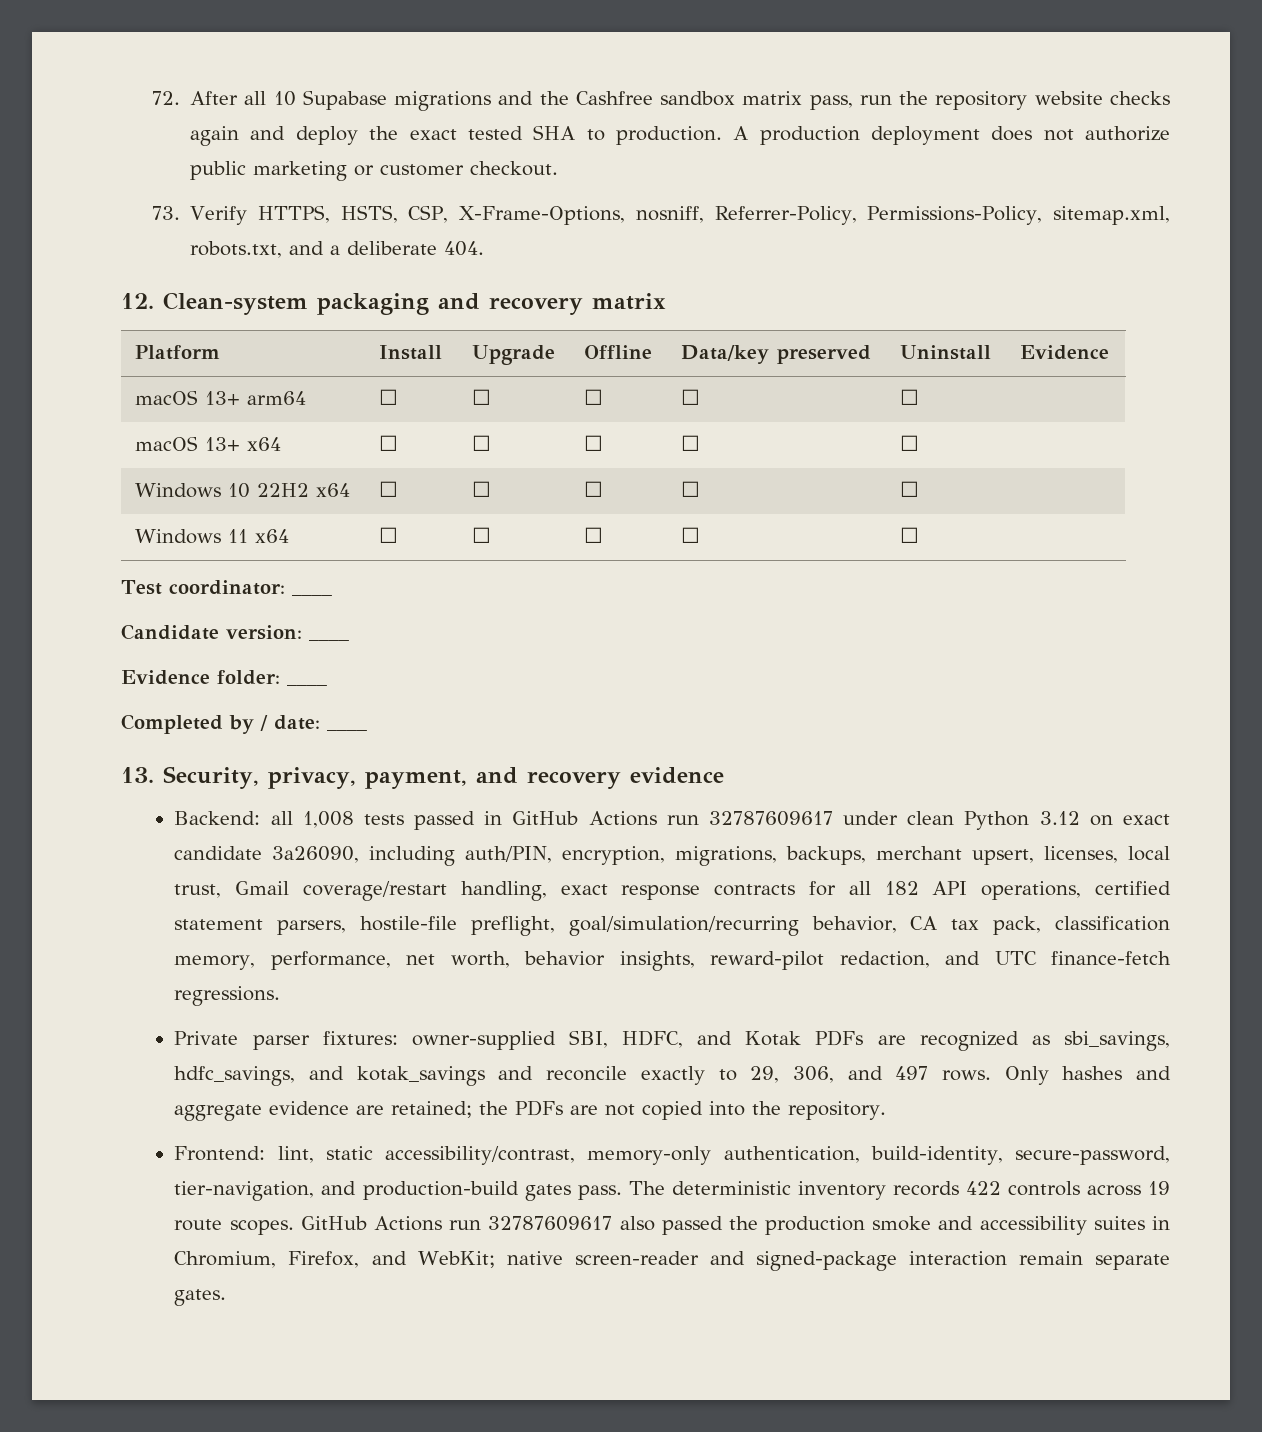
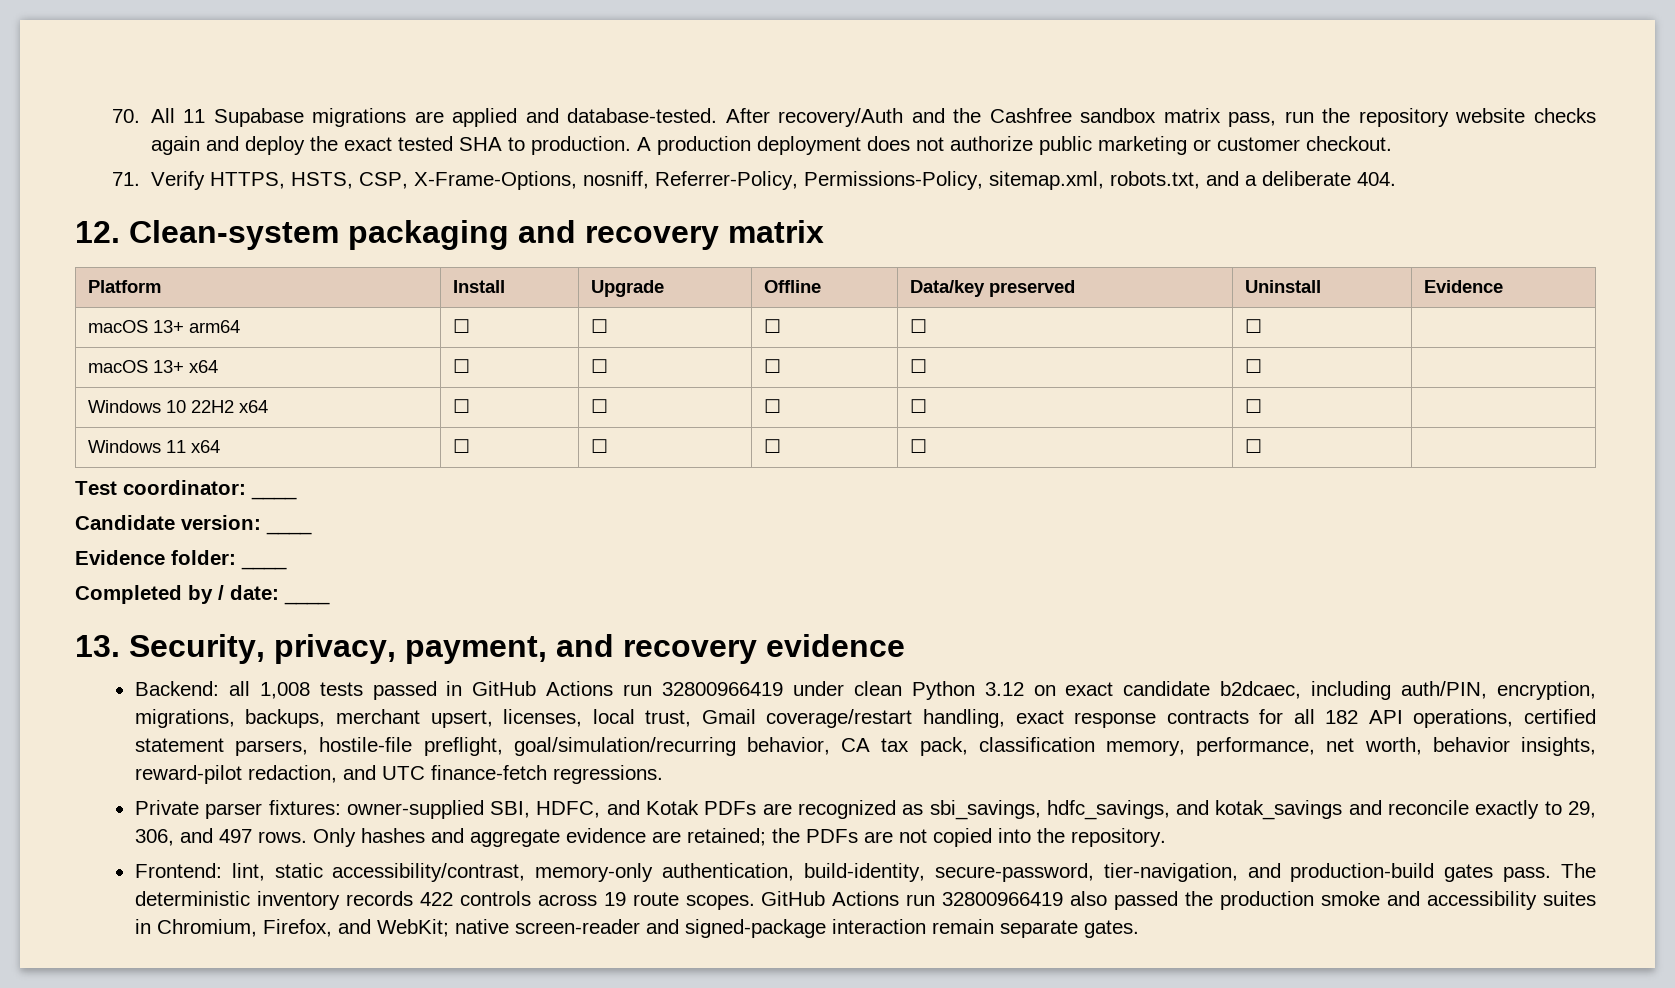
- 72. After all 10 Supabase migrations and the Cashfree sandbox matrix pass, run the repository website checks again and deploy the exact tested SHA to production.
+ 70. All 11 Supabase migrations are applied and database-tested. After recovery/Auth and the Cashfree sandbox matrix pass, run the repository website checks again and deploy the exact tested SHA to production.
- 73. Verify HTTPS, HSTS, CSP, X-Frame-Options, nosniff, Referrer-Policy, Permissions-Policy, sitemap.xml, robots.txt, and a deliberate 404.
+ 71. Verify HTTPS, HSTS, CSP, X-Frame-Options, nosniff, Referrer-Policy, Permissions-Policy, sitemap.xml, robots.txt, and a deliberate 404.
- Backend: all 1,008 tests passed in GitHub Actions run 32787609617 under clean Python 3.12 on exact candidate 3a26090, including auth/PIN, encryption, migrations, backups, merchant upsert, licenses, local trust, Gmail coverage/restart handling, exact response contracts for all 182 API operations, certified statement parsers, hostile-file preflight, goal/simulation/recurring behavior, CA tax pack, classification memory, performance, net worth, behavior insights, reward-pilot redaction, and UTC finance-fetch regressions.
+ Backend: all 1,008 tests passed in GitHub Actions run 32800966419 under clean Python 3.12 on exact candidate b2dcaec, including auth/PIN, encryption, migrations, backups, merchant upsert, licenses, local trust, Gmail coverage/restart handling, exact response contracts for all 182 API operations, certified statement parsers, hostile-file preflight, goal/simulation/recurring behavior, CA tax pack, classification memory, performance, net worth, behavior insights, reward-pilot redaction, and UTC finance-fetch regressions.
- GitHub Actions run 32787609617 also passed the production smoke and accessibility suites in Chromium, Firefox, and WebKit; native screen-reader and signed-package interaction remain separate gates.
+ GitHub Actions run 32800966419 also passed the production smoke and accessibility suites in Chromium, Firefox, and WebKit; native screen-reader and signed-package interaction remain separate gates.

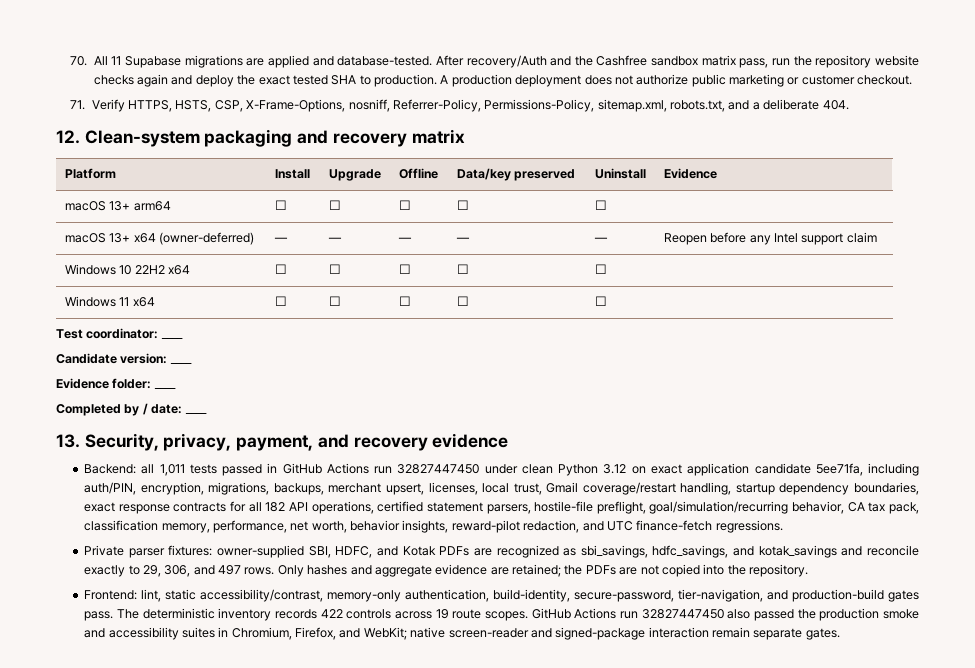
- macOS 13+ x64 | ☐ | ☐ | ☐ | ☐ | ☐ |
+ macOS 13+ x64 (owner-deferred) | — | — | — | — | — | Reopen before any Intel support claim
- Backend: all 1,008 tests passed in GitHub Actions run 32800966419 under clean Python 3.12 on exact candidate b2dcaec, including auth/PIN, encryption, migrations, backups, merchant upsert, licenses, local trust, Gmail coverage/restart handling, exact response contracts for all 182 API operations, certified statement parsers, hostile-file preflight, goal/simulation/recurring behavior, CA tax pack, classification memory, performance, net worth, behavior insights, reward-pilot redaction, and UTC finance-fetch regressions.
+ Backend: all 1,011 tests passed in GitHub Actions run 32827447450 under clean Python 3.12 on exact application candidate 5ee71fa, including auth/PIN, encryption, migrations, backups, merchant upsert, licenses, local trust, Gmail coverage/restart handling, startup dependency boundaries, exact response contracts for all 182 API operations, certified statement parsers, hostile-file preflight, goal/simulation/recurring behavior, CA tax pack, classification memory, performance, net worth, behavior insights, reward-pilot redaction, and UTC finance-fetch regressions.
- GitHub Actions run 32800966419 also passed the production smoke and accessibility suites in Chromium, Firefox, and WebKit; native screen-reader and signed-package interaction remain separate gates.
+ GitHub Actions run 32827447450 also passed the production smoke and accessibility suites in Chromium, Firefox, and WebKit; native screen-reader and signed-package interaction remain separate gates.

